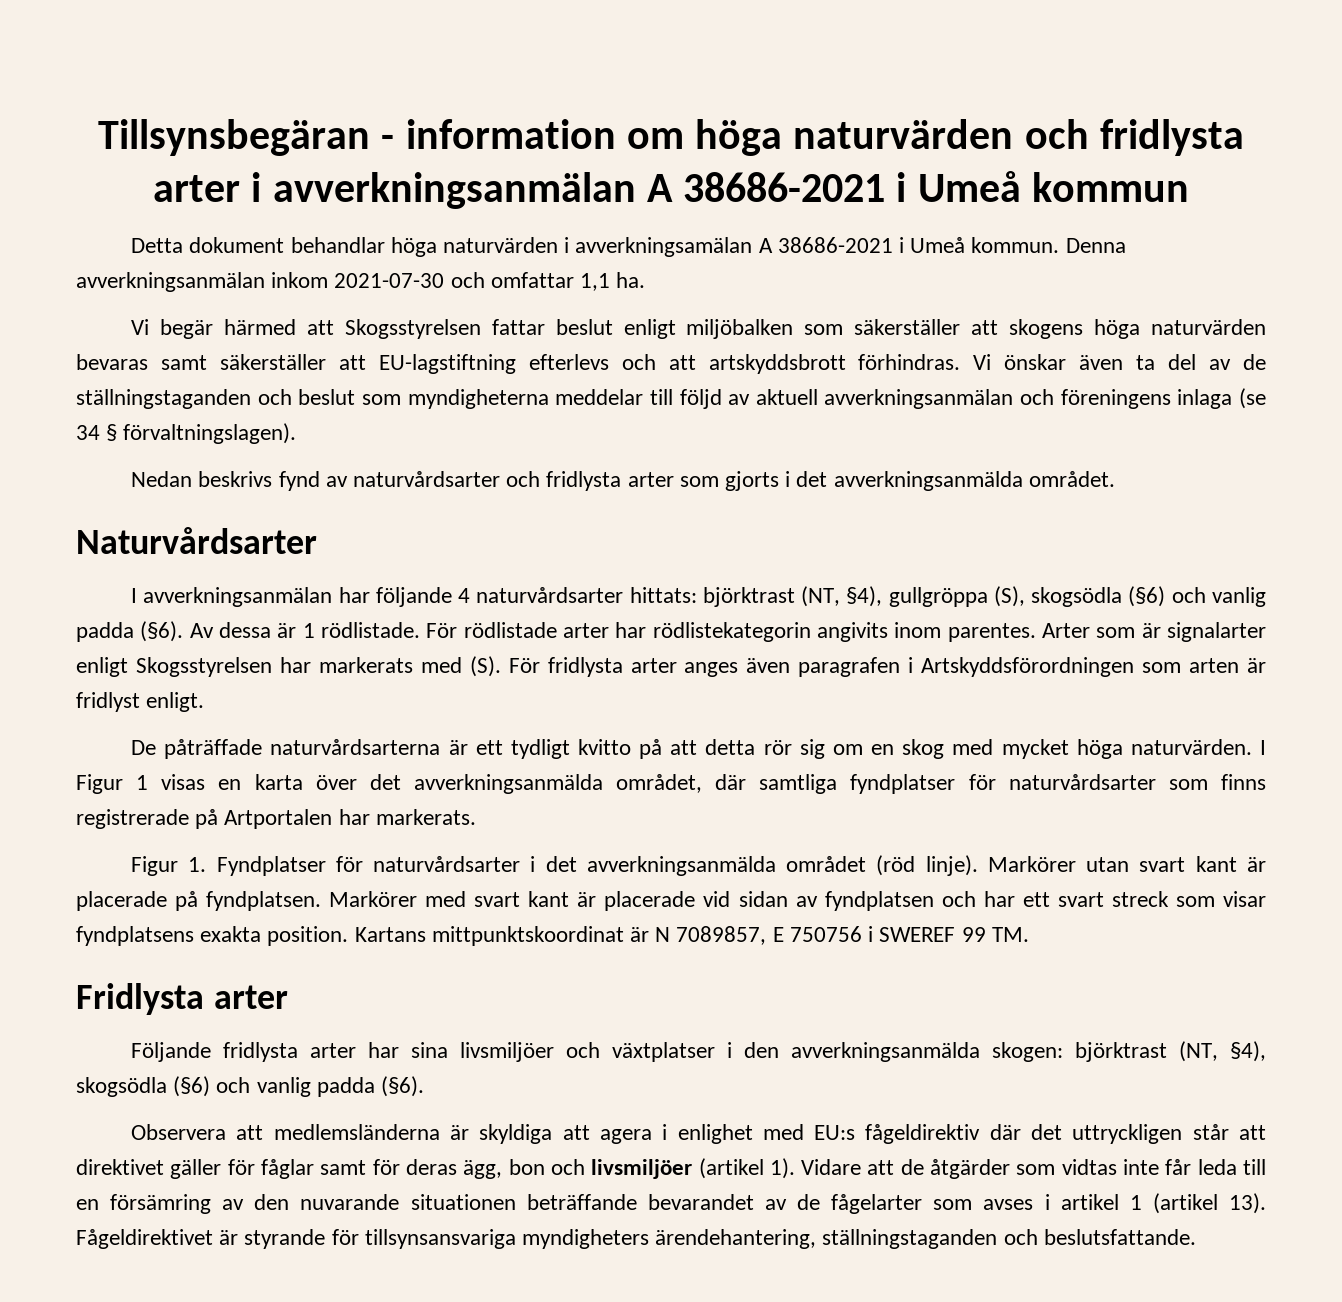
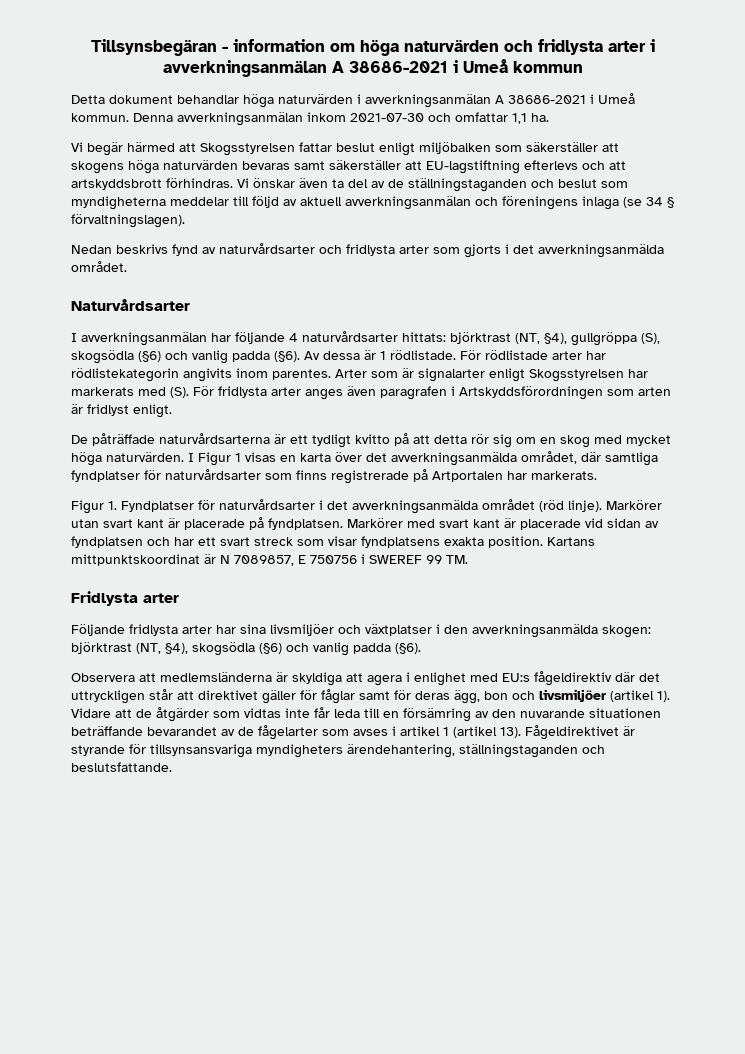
- Detta dokument behandlar höga naturvärden i avverkningsamälan A 38686-2021 i Umeå kommun.
+ Detta dokument behandlar höga naturvärden i avverkningsanmälan A 38686-2021 i Umeå kommun.

